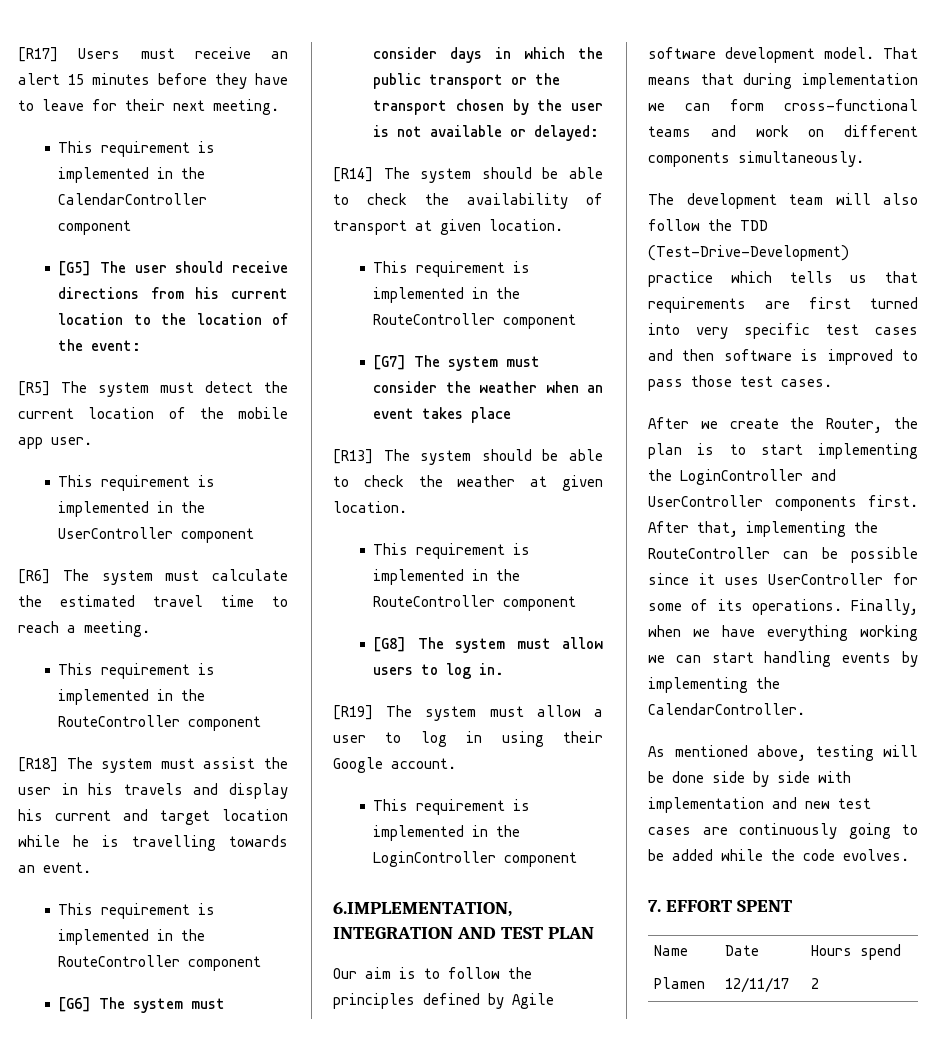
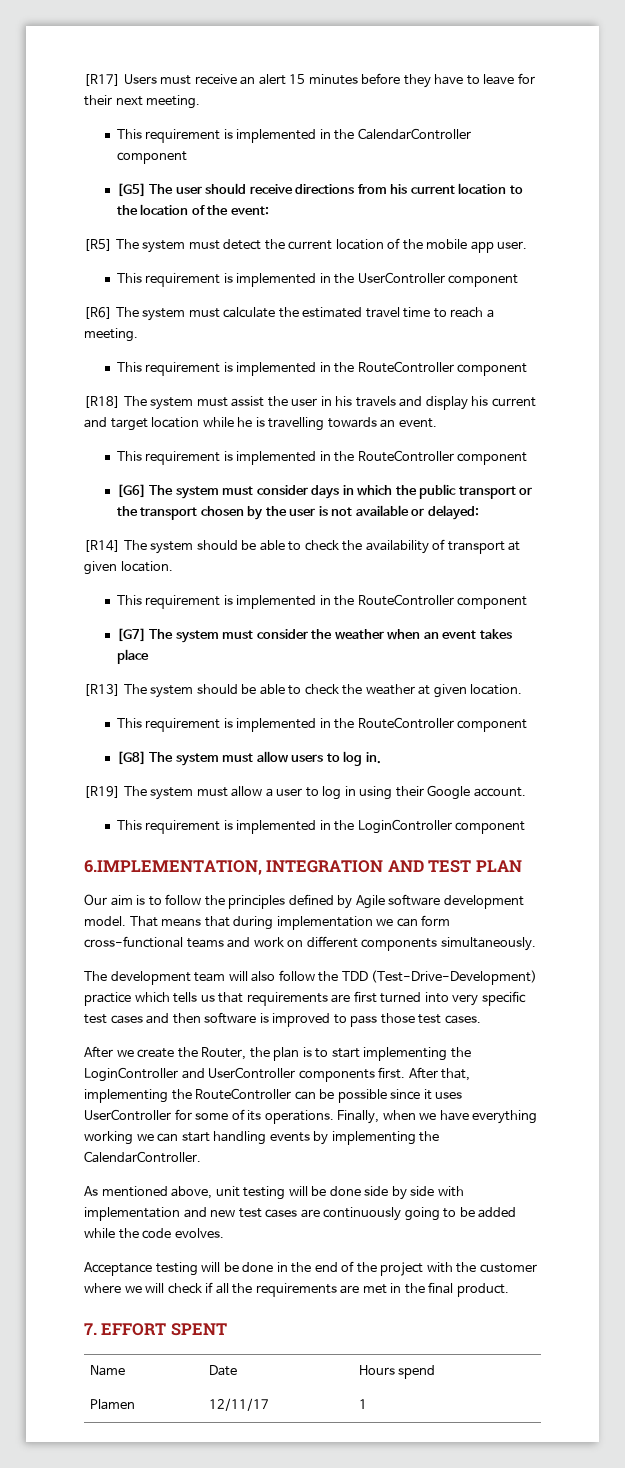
- As mentioned above, testing will be done side by side with implementation and new test cases are continuously going to be added while the code evolves.
+ As mentioned above, unit testing will be done side by side with implementation and new test cases are continuously going to be added while the code evolves.
+ Acceptance testing will be done in the end of the project with the customer where we will check if all the requirements are met in the final product.
- Plamen | 12/11/17 | 2
+ Plamen | 12/11/17 | 1

